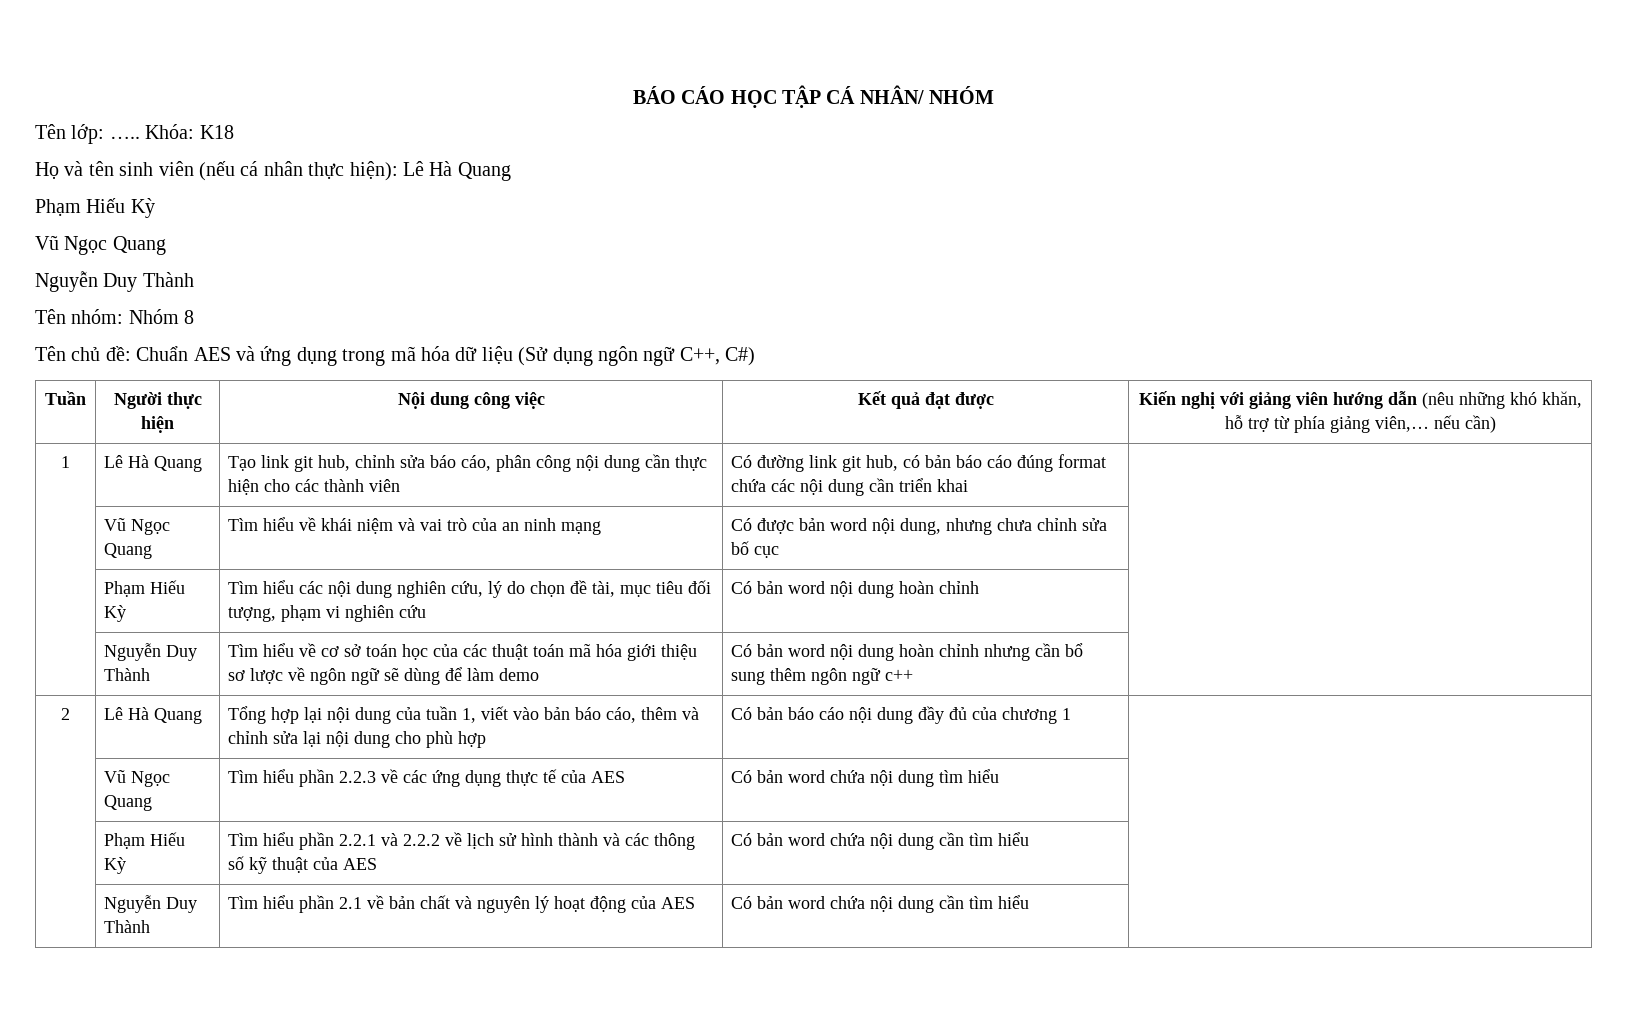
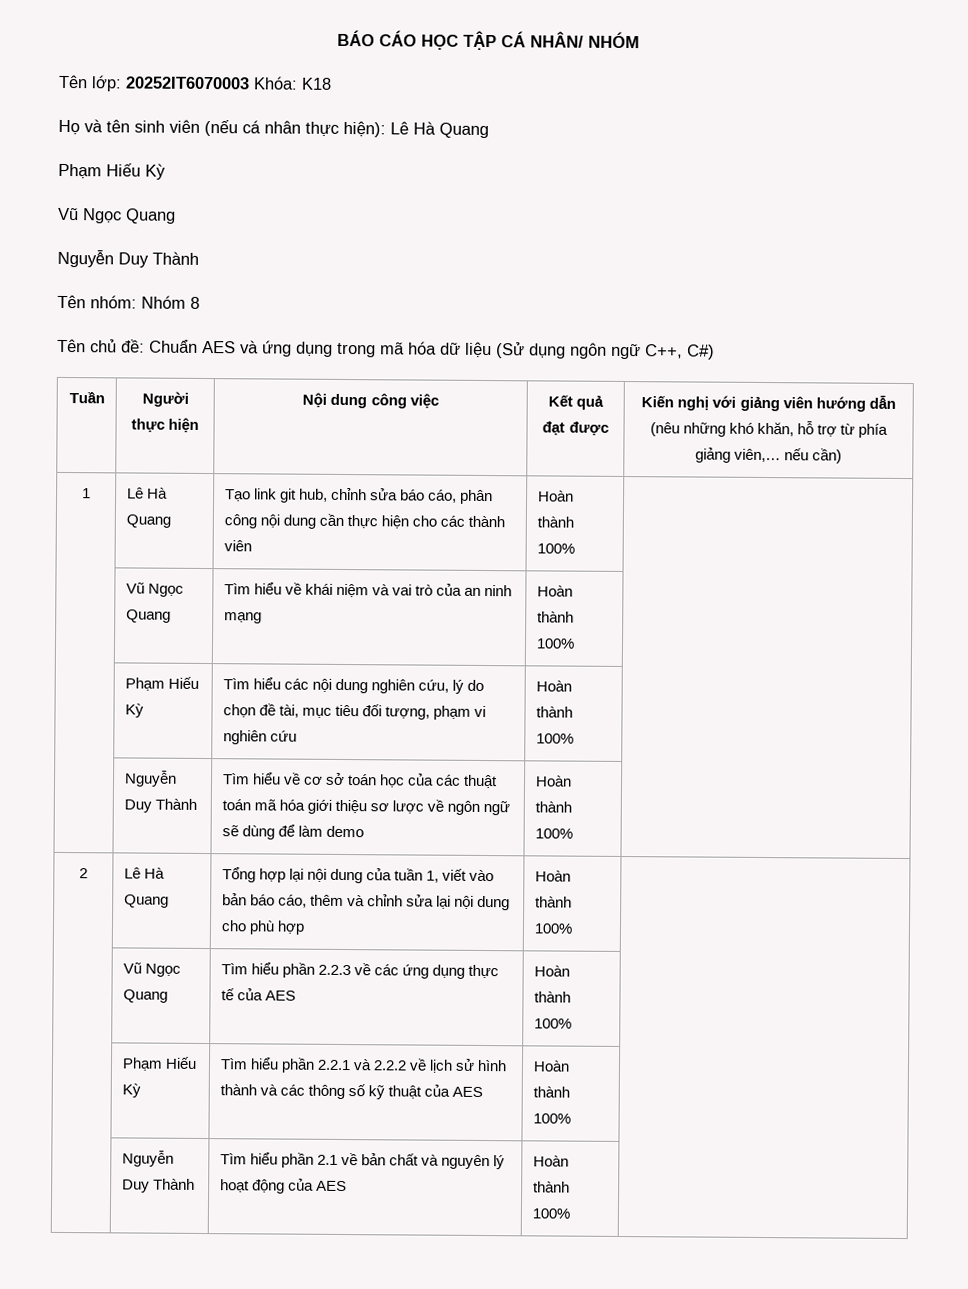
- Tên lớp: ….. Khóa: K18
+ Tên lớp: 20252IT6070003 Khóa: K18
- Tạo link git hub, chỉnh sửa báo cáo, phân công nội dung cần thực hiện cho các thành viên | Có đường link git hub, có bản báo cáo đúng format chứa các nội dung cần triển khai
+ Tạo link git hub, chỉnh sửa báo cáo, phân công nội dung cần thực hiện cho các thành viên | Hoàn thành 100%
- | Vũ Ngọc Quang | Tìm hiểu về khái niệm và vai trò của an ninh mạng | Có được bản word nội dung, nhưng chưa chỉnh sửa bố cục |
+ | Vũ Ngọc Quang | Tìm hiểu về khái niệm và vai trò của an ninh mạng | Hoàn thành 100% |
- | Phạm Hiếu Kỳ | Tìm hiểu các nội dung nghiên cứu, lý do chọn đề tài, mục tiêu đối tượng, phạm vi nghiên cứu | Có bản word nội dung hoàn chỉnh |
+ | Phạm Hiếu Kỳ | Tìm hiểu các nội dung nghiên cứu, lý do chọn đề tài, mục tiêu đối tượng, phạm vi nghiên cứu | Hoàn thành 100% |
- Tìm hiểu về cơ sở toán học của các thuật toán mã hóa giới thiệu sơ lược về ngôn ngữ sẽ dùng để làm demo | Có bản word nội dung hoàn chỉnh nhưng cần bổ sung thêm ngôn ngữ c++
+ Tìm hiểu về cơ sở toán học của các thuật toán mã hóa giới thiệu sơ lược về ngôn ngữ sẽ dùng để làm demo | Hoàn thành 100%
- 2 | Lê Hà Quang | Tổng hợp lại nội dung của tuần 1, viết vào bản báo cáo, thêm và chỉnh sửa lại nội dung cho phù hợp | Có bản báo cáo nội dung đầy đủ của chương 1 |
+ 2 | Lê Hà Quang | Tổng hợp lại nội dung của tuần 1, viết vào bản báo cáo, thêm và chỉnh sửa lại nội dung cho phù hợp | Hoàn thành 100% |
- | Vũ Ngọc Quang | Tìm hiểu phần 2.2.3 về các ứng dụng thực tế của AES | Có bản word chứa nội dung tìm hiểu |
+ | Vũ Ngọc Quang | Tìm hiểu phần 2.2.3 về các ứng dụng thực tế của AES | Hoàn thành 100% |
- | Phạm Hiếu Kỳ | Tìm hiểu phần 2.2.1 và 2.2.2 về lịch sử hình thành và các thông số kỹ thuật của AES | Có bản word chứa nội dung cần tìm hiểu |
+ | Phạm Hiếu Kỳ | Tìm hiểu phần 2.2.1 và 2.2.2 về lịch sử hình thành và các thông số kỹ thuật của AES | Hoàn thành 100% |
- | Nguyễn Duy Thành | Tìm hiểu phần 2.1 về bản chất và nguyên lý hoạt động của AES | Có bản word chứa nội dung cần tìm hiểu |
+ | Nguyễn Duy Thành | Tìm hiểu phần 2.1 về bản chất và nguyên lý hoạt động của AES | Hoàn thành 100% |

